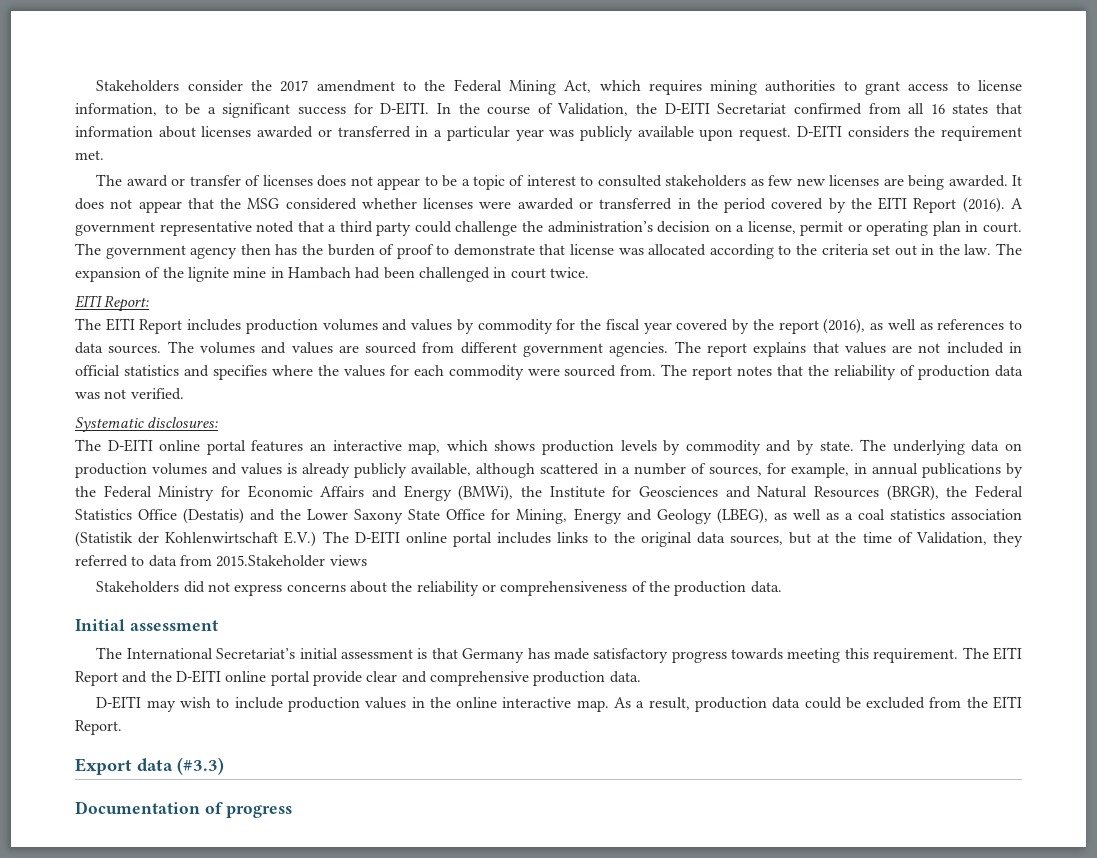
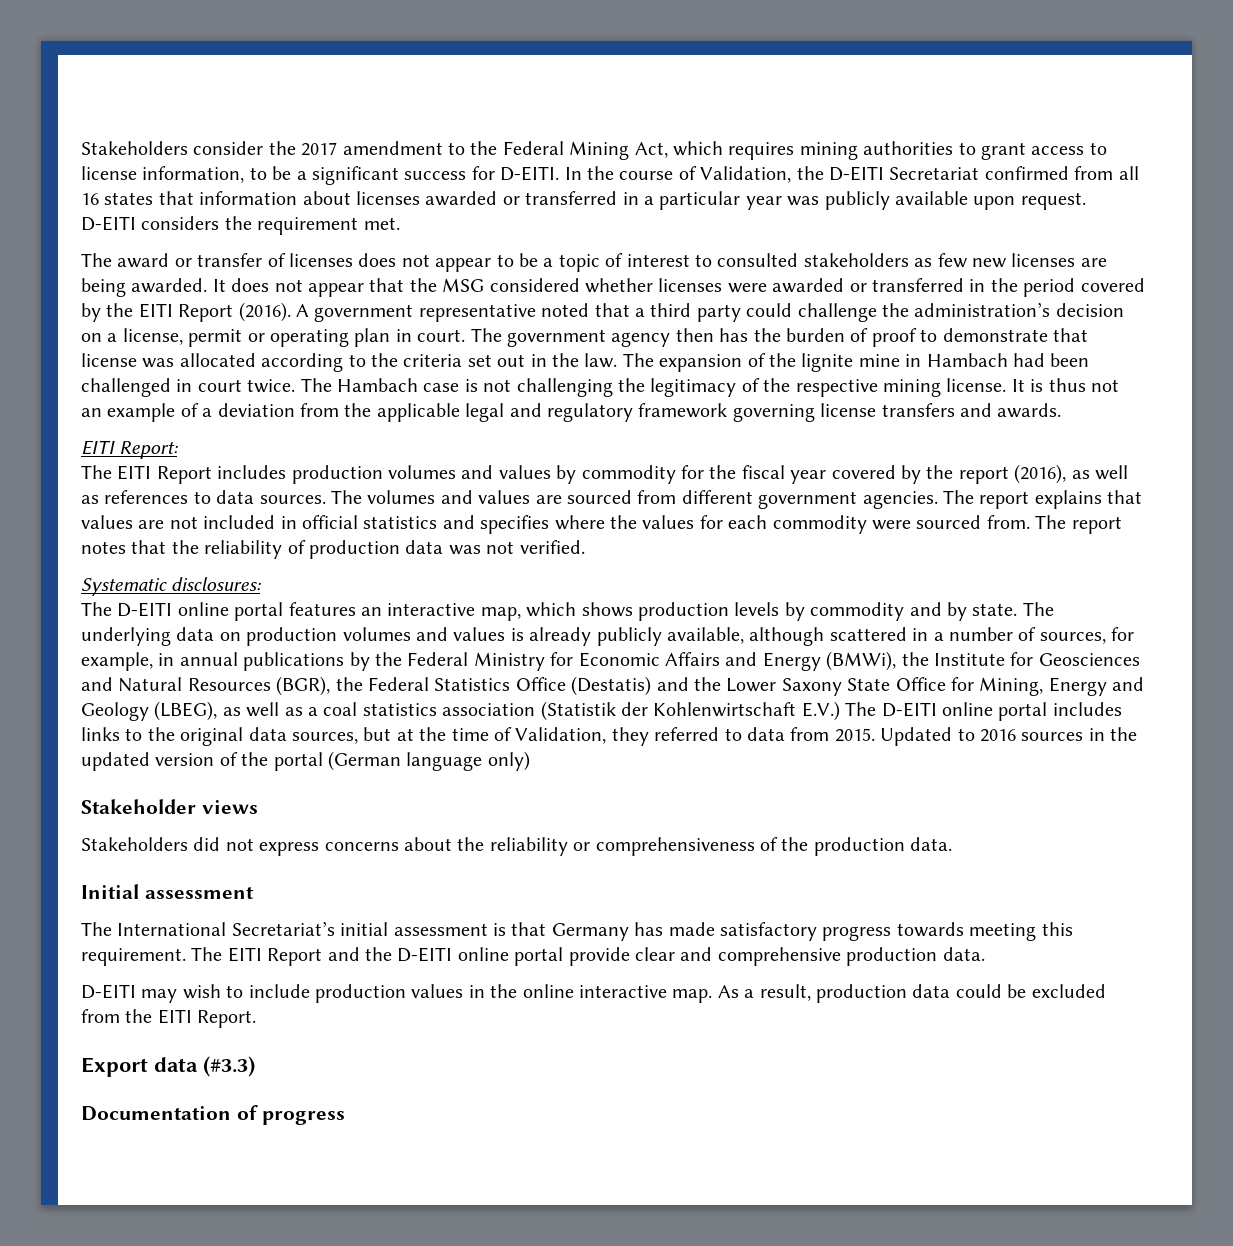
+ The Hambach case is not challenging the legitimacy of the respective mining license. It is thus not an example of a deviation from the applicable legal and regulatory framework governing license transfers and awards.
- The underlying data on production volumes and values is already publicly available, although scattered in a number of sources, for example, in annual publications by the Federal Ministry for Economic Affairs and Energy (BMWi), the Institute for Geosciences and Natural Resources (BRGR), the Federal Statistics Office (Destatis) and the Lower Saxony State Office for Mining, Energy and Geology (LBEG), as well as a coal statistics association (Statistik der Kohlenwirtschaft E.V.) The D-EITI online portal includes links to the original data sources, but at the time of Validation, they referred to data from 2015.Stakeholder views
+ The underlying data on production volumes and values is already publicly available, although scattered in a number of sources, for example, in annual publications by the Federal Ministry for Economic Affairs and Energy (BMWi), the Institute for Geosciences and Natural Resources (BGR), the Federal Statistics Office (Destatis) and the Lower Saxony State Office for Mining, Energy and Geology (LBEG), as well as a coal statistics association (Statistik der Kohlenwirtschaft E.V.) The D-EITI online portal includes links to the original data sources, but at the time of Validation, they referred to data from 2015. Updated to 2016 sources in the updated version of the portal (German language only)
+ Stakeholder views

